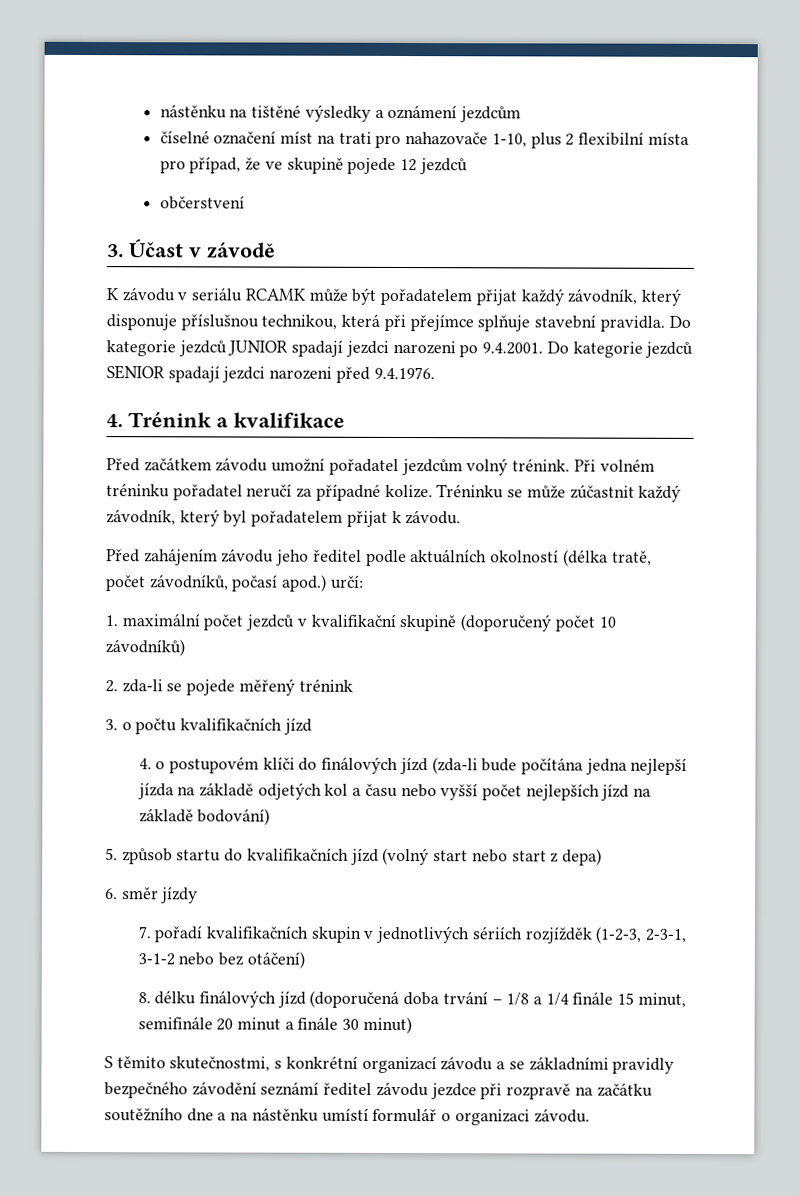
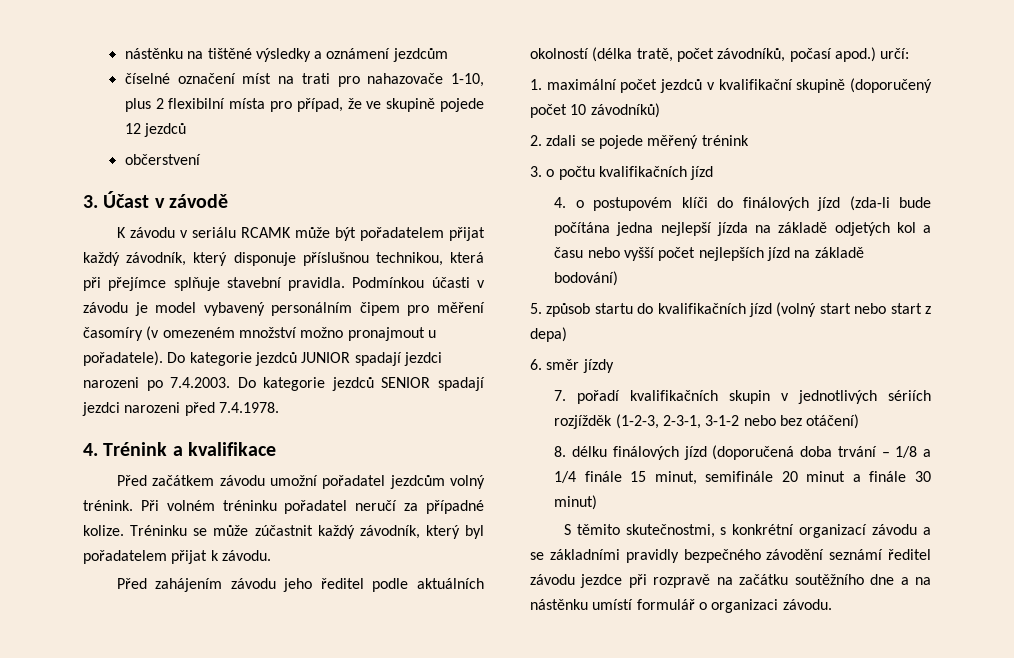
+ Podmínkou účasti v závodu je model vybavený personálním čipem pro měření časomíry (v omezeném množství možno pronajmout u pořadatele).
- Do kategorie jezdců JUNIOR spadají jezdci narozeni po 9.4.2001. Do kategorie jezdců SENIOR spadají jezdci narozeni před 9.4.1976.
+ Do kategorie jezdců JUNIOR spadají jezdci narozeni po 7.4.2003. Do kategorie jezdců SENIOR spadají jezdci narozeni před 7.4.1978.
- 2. zda-li se pojede měřený trénink
+ 2. zdali se pojede měřený trénink

